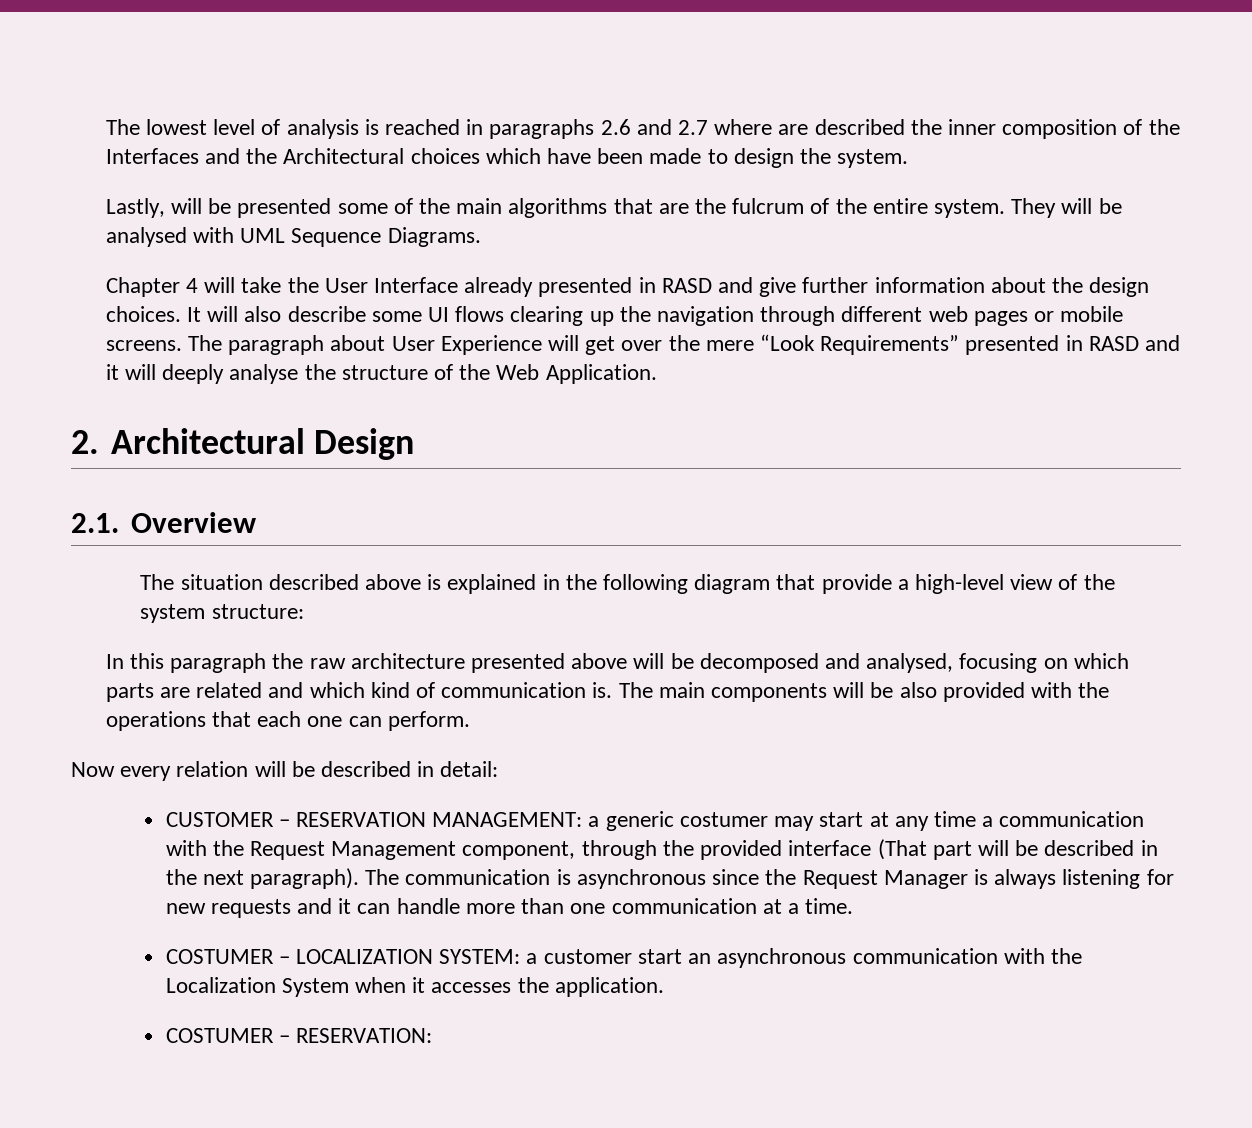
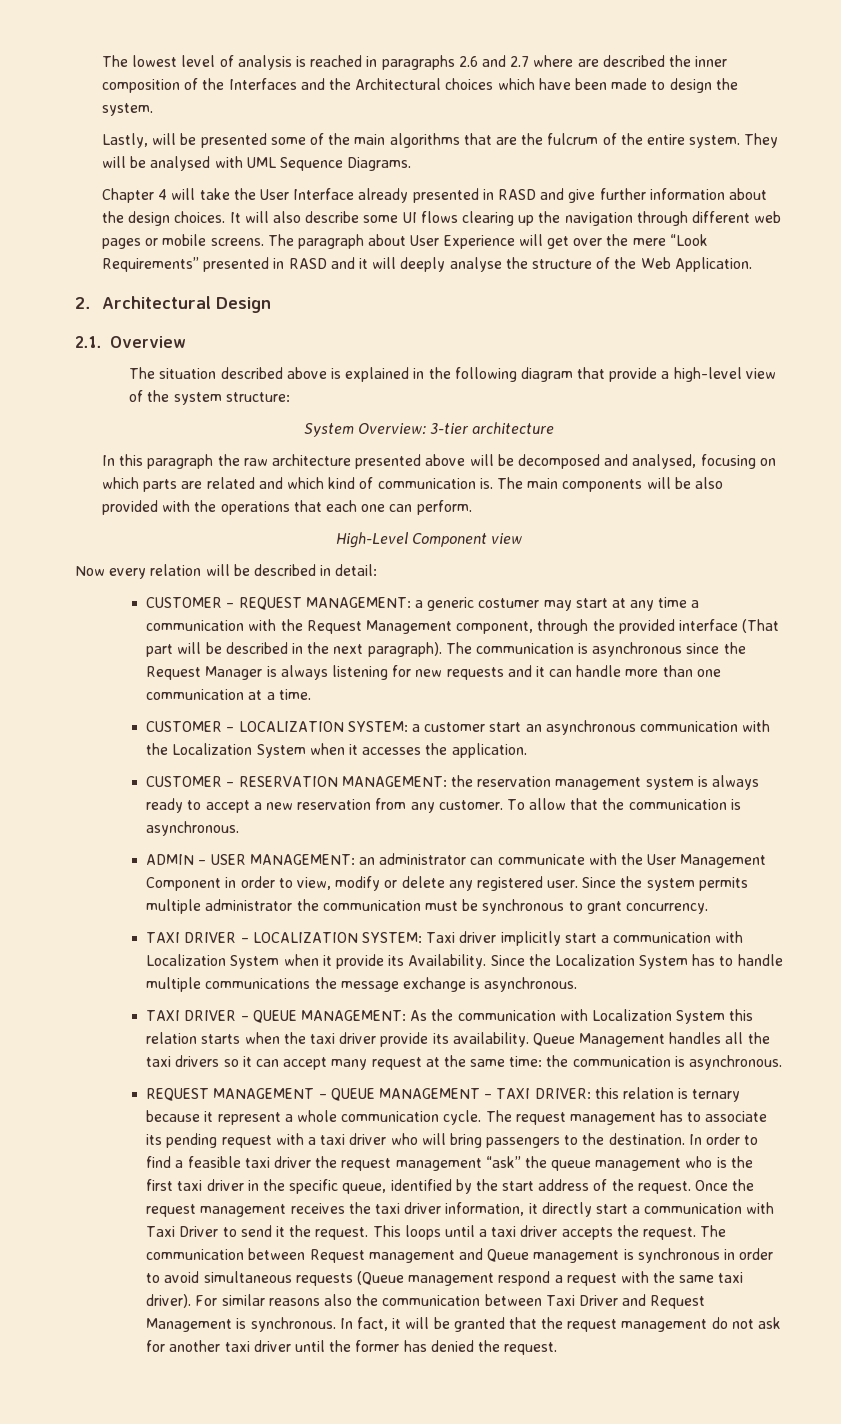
+ System Overview: 3-tier architecture
+ High-Level Component view
- CUSTOMER – RESERVATION MANAGEMENT: a generic costumer may start at any time a communication with the Request Management component, through the provided interface (That part will be described in the next paragraph).
+ CUSTOMER – REQUEST MANAGEMENT: a generic costumer may start at any time a communication with the Request Management component, through the provided interface (That part will be described in the next paragraph).
- COSTUMER – LOCALIZATION SYSTEM: a customer start an asynchronous communication with the Localization System when it accesses the application.
+ CUSTOMER – LOCALIZATION SYSTEM: a customer start an asynchronous communication with the Localization System when it accesses the application.
- COSTUMER – RESERVATION:
+ CUSTOMER – RESERVATION MANAGEMENT: the reservation management system is always ready to accept a new reservation from any customer. To allow that the communication is asynchronous.
+ ADMIN – USER MANAGEMENT: an administrator can communicate with the User Management Component in order to view, modify or delete any registered user. Since the system permits multiple administrator the communication must be synchronous to grant concurrency.
+ TAXI DRIVER – LOCALIZATION SYSTEM: Taxi driver implicitly start a communication with Localization System when it provide its Availability. Since the Localization System has to handle multiple communications the message exchange is asynchronous.
+ TAXI DRIVER – QUEUE MANAGEMENT: As the communication with Localization System this relation starts when the taxi driver provide its availability. Queue Management handles all the taxi drivers so it can accept many request at the same time: the communication is asynchronous.
+ REQUEST MANAGEMENT – QUEUE MANAGEMENT – TAXI DRIVER: this relation is ternary because it represent a whole communication cycle. The request management has to associate its pending request with a taxi driver who will bring passengers to the destination. In order to find a feasible taxi driver the request management “ask” the queue management who is the first taxi driver in the specific queue, identified by the start address of the request. Once the request management receives the taxi driver information, it directly start a communication with Taxi Driver to send it the request. This loops until a taxi driver accepts the request. The communication between Request management and Queue management is synchronous in order to avoid simultaneous requests (Queue management respond a request with the same taxi driver). For similar reasons also the communication between Taxi Driver and Request Management is synchronous. In fact, it will be granted that the request management do not ask for another taxi driver until the former has denied the request.

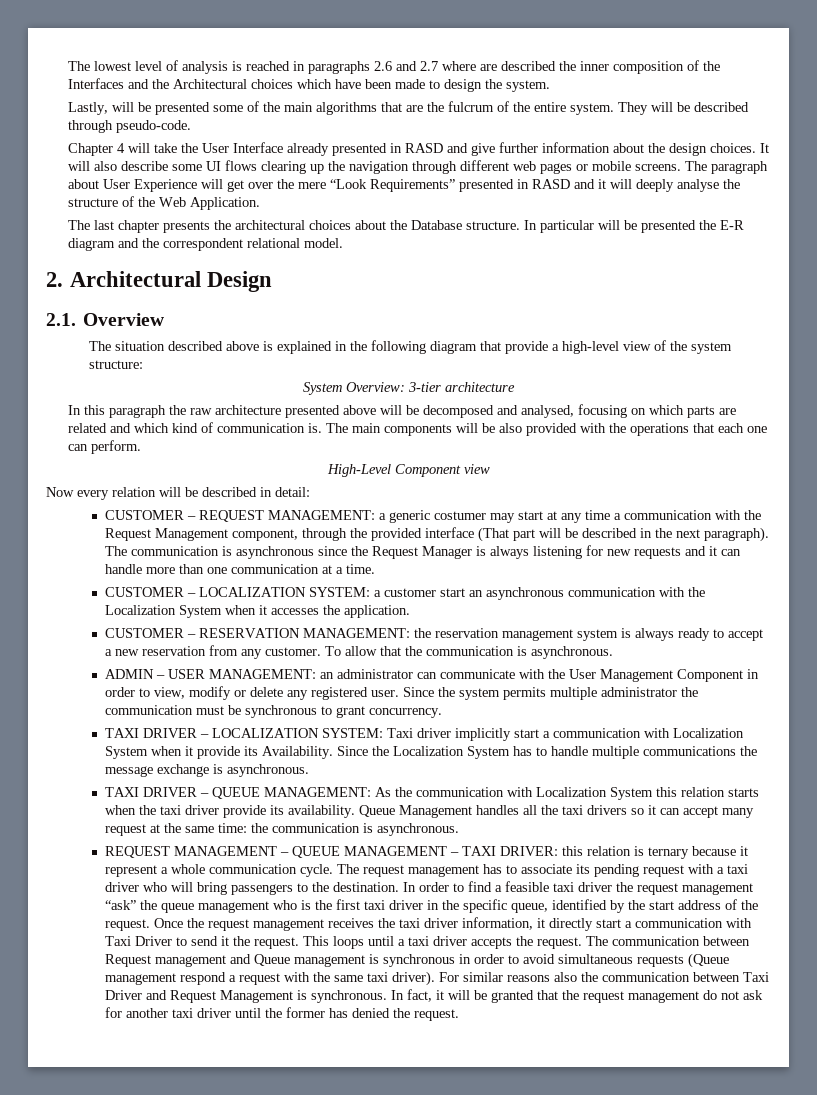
- They will be analysed with UML Sequence Diagrams.
+ They will be described through pseudo-code.
+ The last chapter presents the architectural choices about the Database structure. In particular will be presented the E-R diagram and the correspondent relational model.

